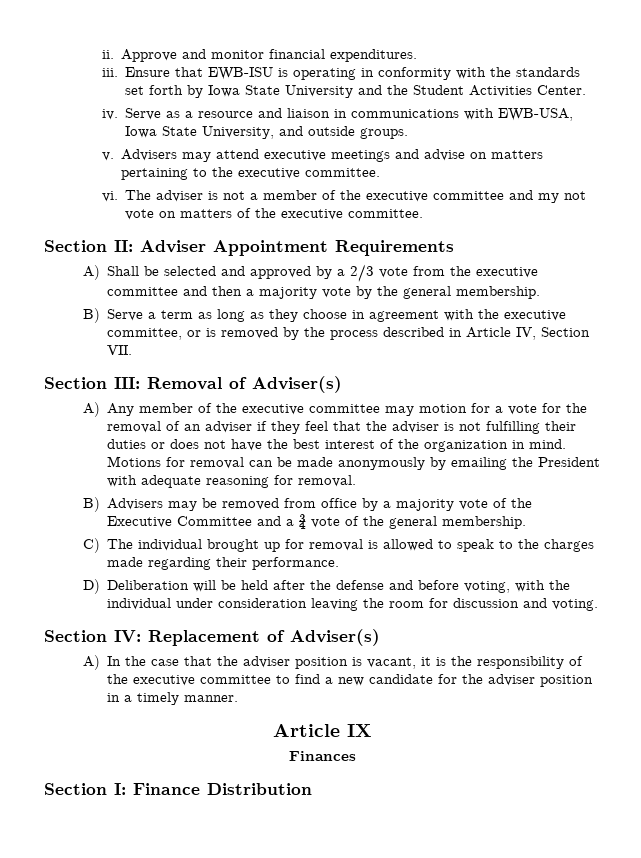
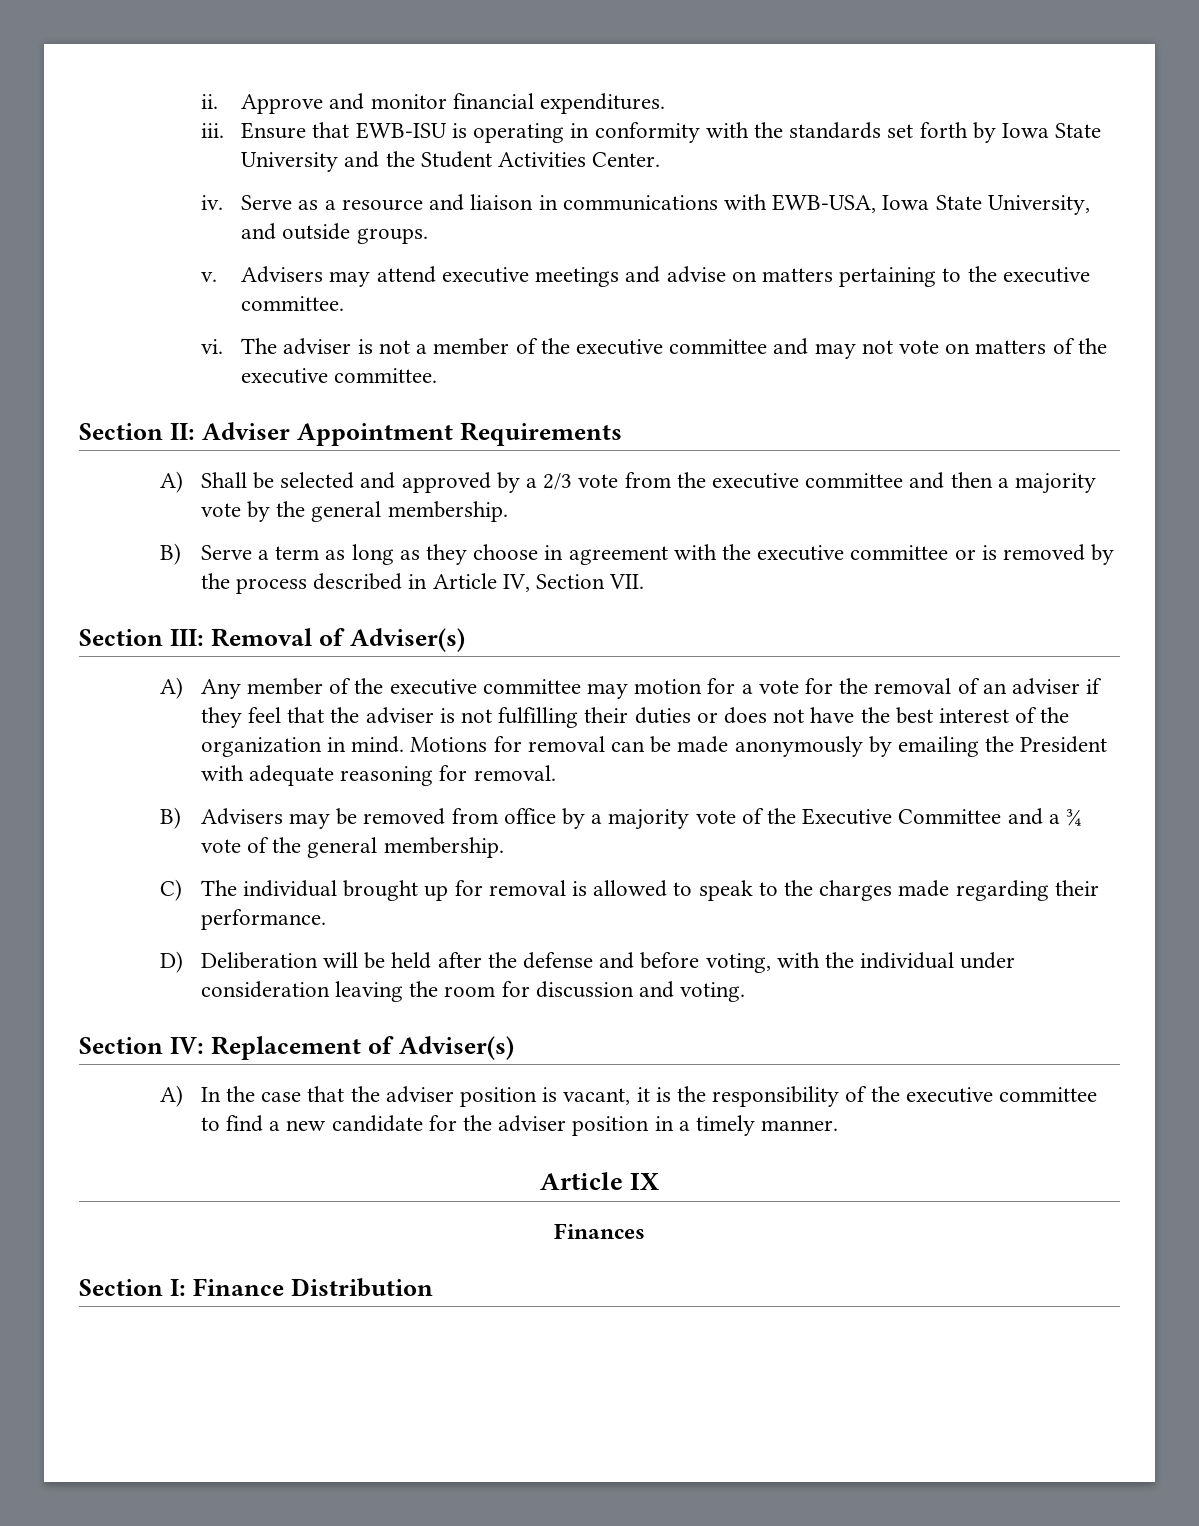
- The adviser is not a member of the executive committee and my not vote on matters of the executive committee.
+ The adviser is not a member of the executive committee and may not vote on matters of the executive committee.
- B) Serve a term as long as they choose in agreement with the executive committee, or is removed by the process described in Article IV, Section VII.
+ B) Serve a term as long as they choose in agreement with the executive committee or is removed by the process described in Article IV, Section VII.

